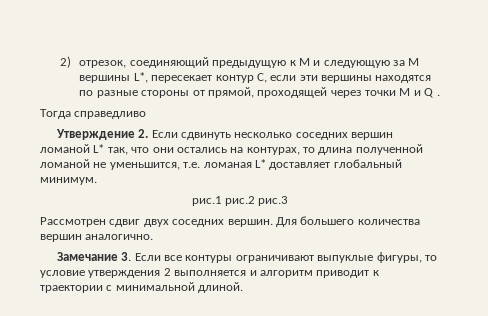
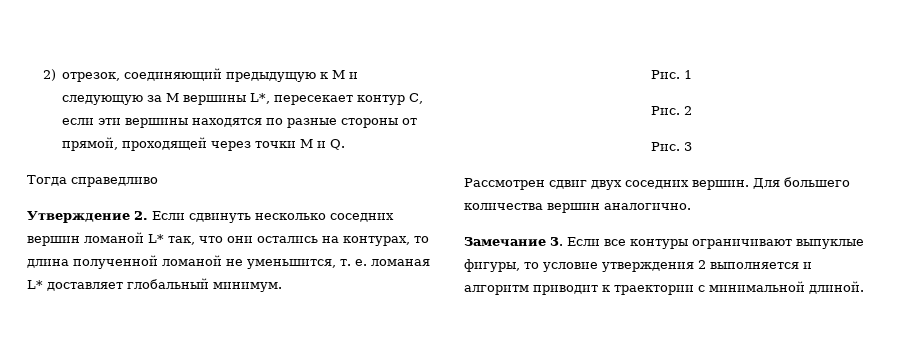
- 2) отрезок, соединяющий предыдущую к M и следующую за M вершины L*, пересекает контур C, если эти вершины находятся по разные стороны от прямой, проходящей через точки M и Q .
+ 2) отрезок, соединяющий предыдущую к M и следующую за M вершины L*, пересекает контур C, если эти вершины находятся по разные стороны от прямой, проходящей через точки M и Q.
- Утверждение 2. Если сдвинуть несколько соседних вершин ломаной L* так, что они остались на контурах, то длина полученной ломаной не уменьшится, т.е. ломаная L* доставляет глобальный минимум.
+ Утверждение 2. Если сдвинуть несколько соседних вершин ломаной L* так, что они остались на контурах, то длина полученной ломаной не уменьшится, т. е. ломаная L* доставляет глобальный минимум.
- рис.1 рис.2 рис.3
+ Рис. 1
+ Рис. 2
+ Рис. 3

